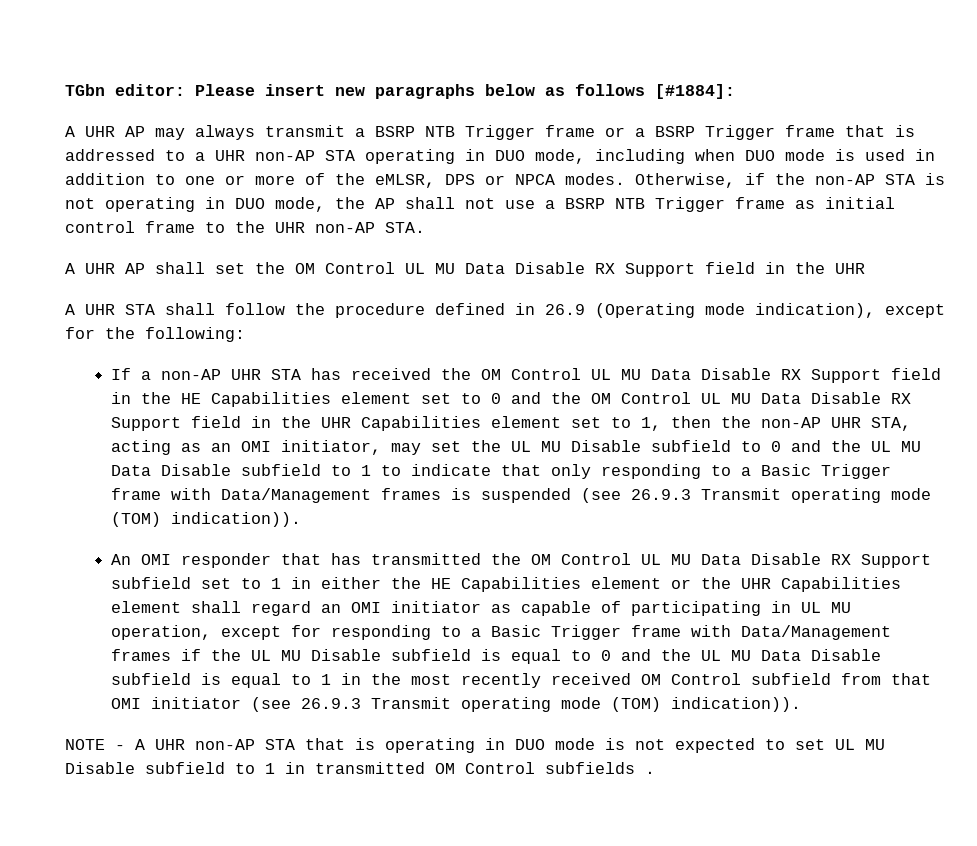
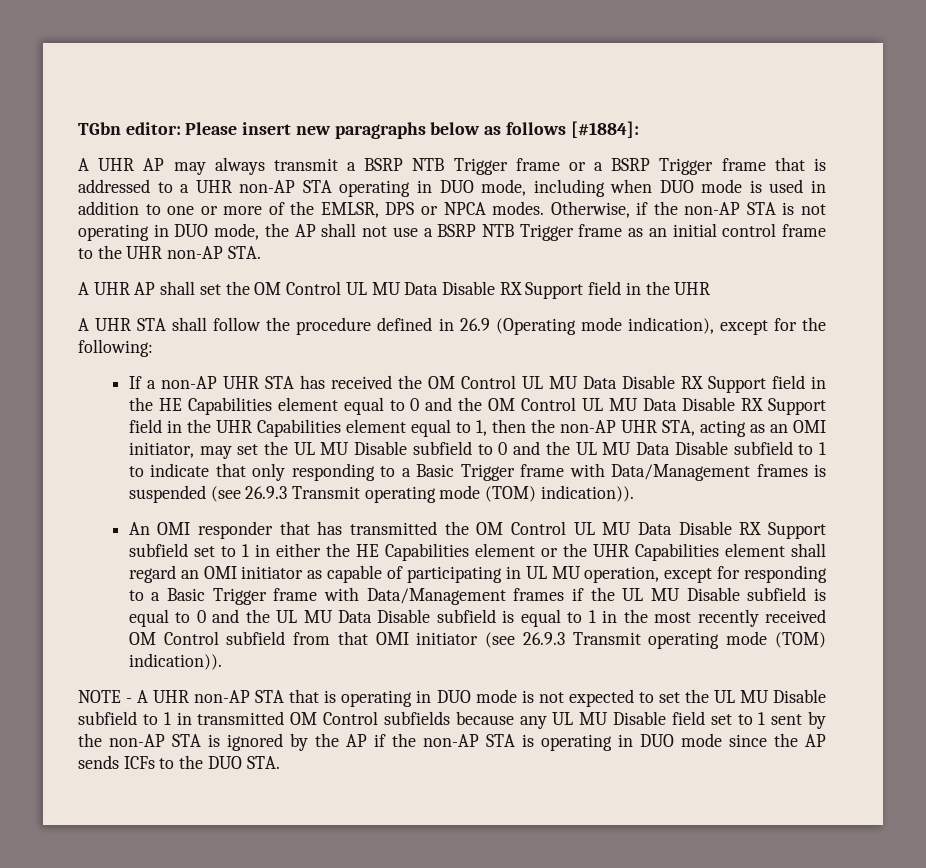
- A UHR AP may always transmit a BSRP NTB Trigger frame or a BSRP Trigger frame that is addressed to a UHR non-AP STA operating in DUO mode, including when DUO mode is used in addition to one or more of the eMLSR, DPS or NPCA modes.
+ A UHR AP may always transmit a BSRP NTB Trigger frame or a BSRP Trigger frame that is addressed to a UHR non-AP STA operating in DUO mode, including when DUO mode is used in addition to one or more of the EMLSR, DPS or NPCA modes.
- Otherwise, if the non-AP STA is not operating in DUO mode, the AP shall not use a BSRP NTB Trigger frame as initial control frame to the UHR non-AP STA.
+ Otherwise, if the non-AP STA is not operating in DUO mode, the AP shall not use a BSRP NTB Trigger frame as an initial control frame to the UHR non-AP STA.
- If a non-AP UHR STA has received the OM Control UL MU Data Disable RX Support field in the HE Capabilities element set to 0 and the OM Control UL MU Data Disable RX Support field in the UHR Capabilities element set to 1, then the non-AP UHR STA, acting as an OMI initiator, may set the UL MU Disable subfield to 0 and the UL MU Data Disable subfield to 1 to indicate that only responding to a Basic Trigger frame with Data/Management frames is suspended (see 26.9.3 Transmit operating mode (TOM) indication)).
+ If a non-AP UHR STA has received the OM Control UL MU Data Disable RX Support field in the HE Capabilities element equal to 0 and the OM Control UL MU Data Disable RX Support field in the UHR Capabilities element equal to 1, then the non-AP UHR STA, acting as an OMI initiator, may set the UL MU Disable subfield to 0 and the UL MU Data Disable subfield to 1 to indicate that only responding to a Basic Trigger frame with Data/Management frames is suspended (see 26.9.3 Transmit operating mode (TOM) indication)).
- NOTE - A UHR non-AP STA that is operating in DUO mode is not expected to set UL MU Disable subfield to 1 in transmitted OM Control subfields .
+ NOTE - A UHR non-AP STA that is operating in DUO mode is not expected to set the UL MU Disable subfield to 1 in transmitted OM Control subfields because any UL MU Disable field set to 1 sent by the non-AP STA is ignored by the AP if the non-AP STA is operating in DUO mode since the AP sends ICFs to the DUO STA.

